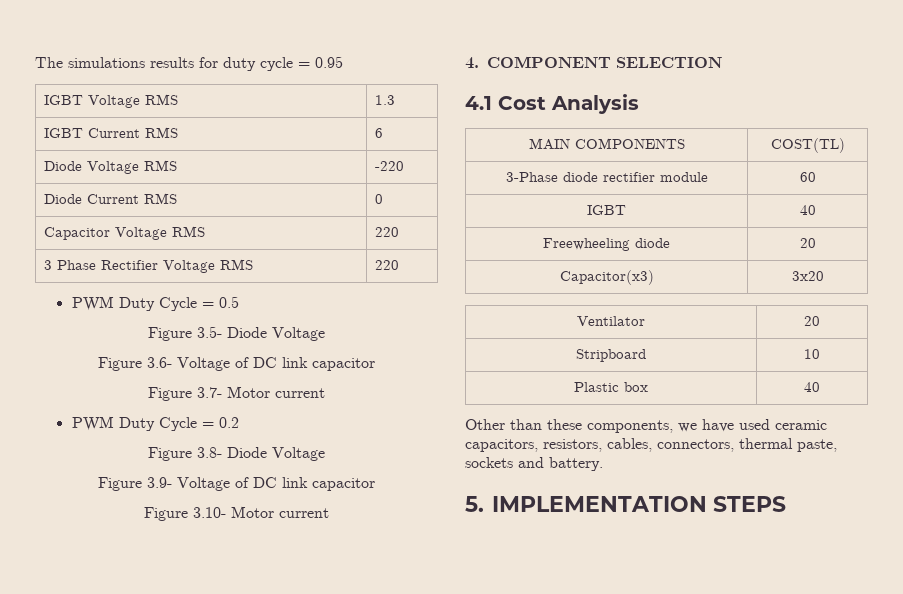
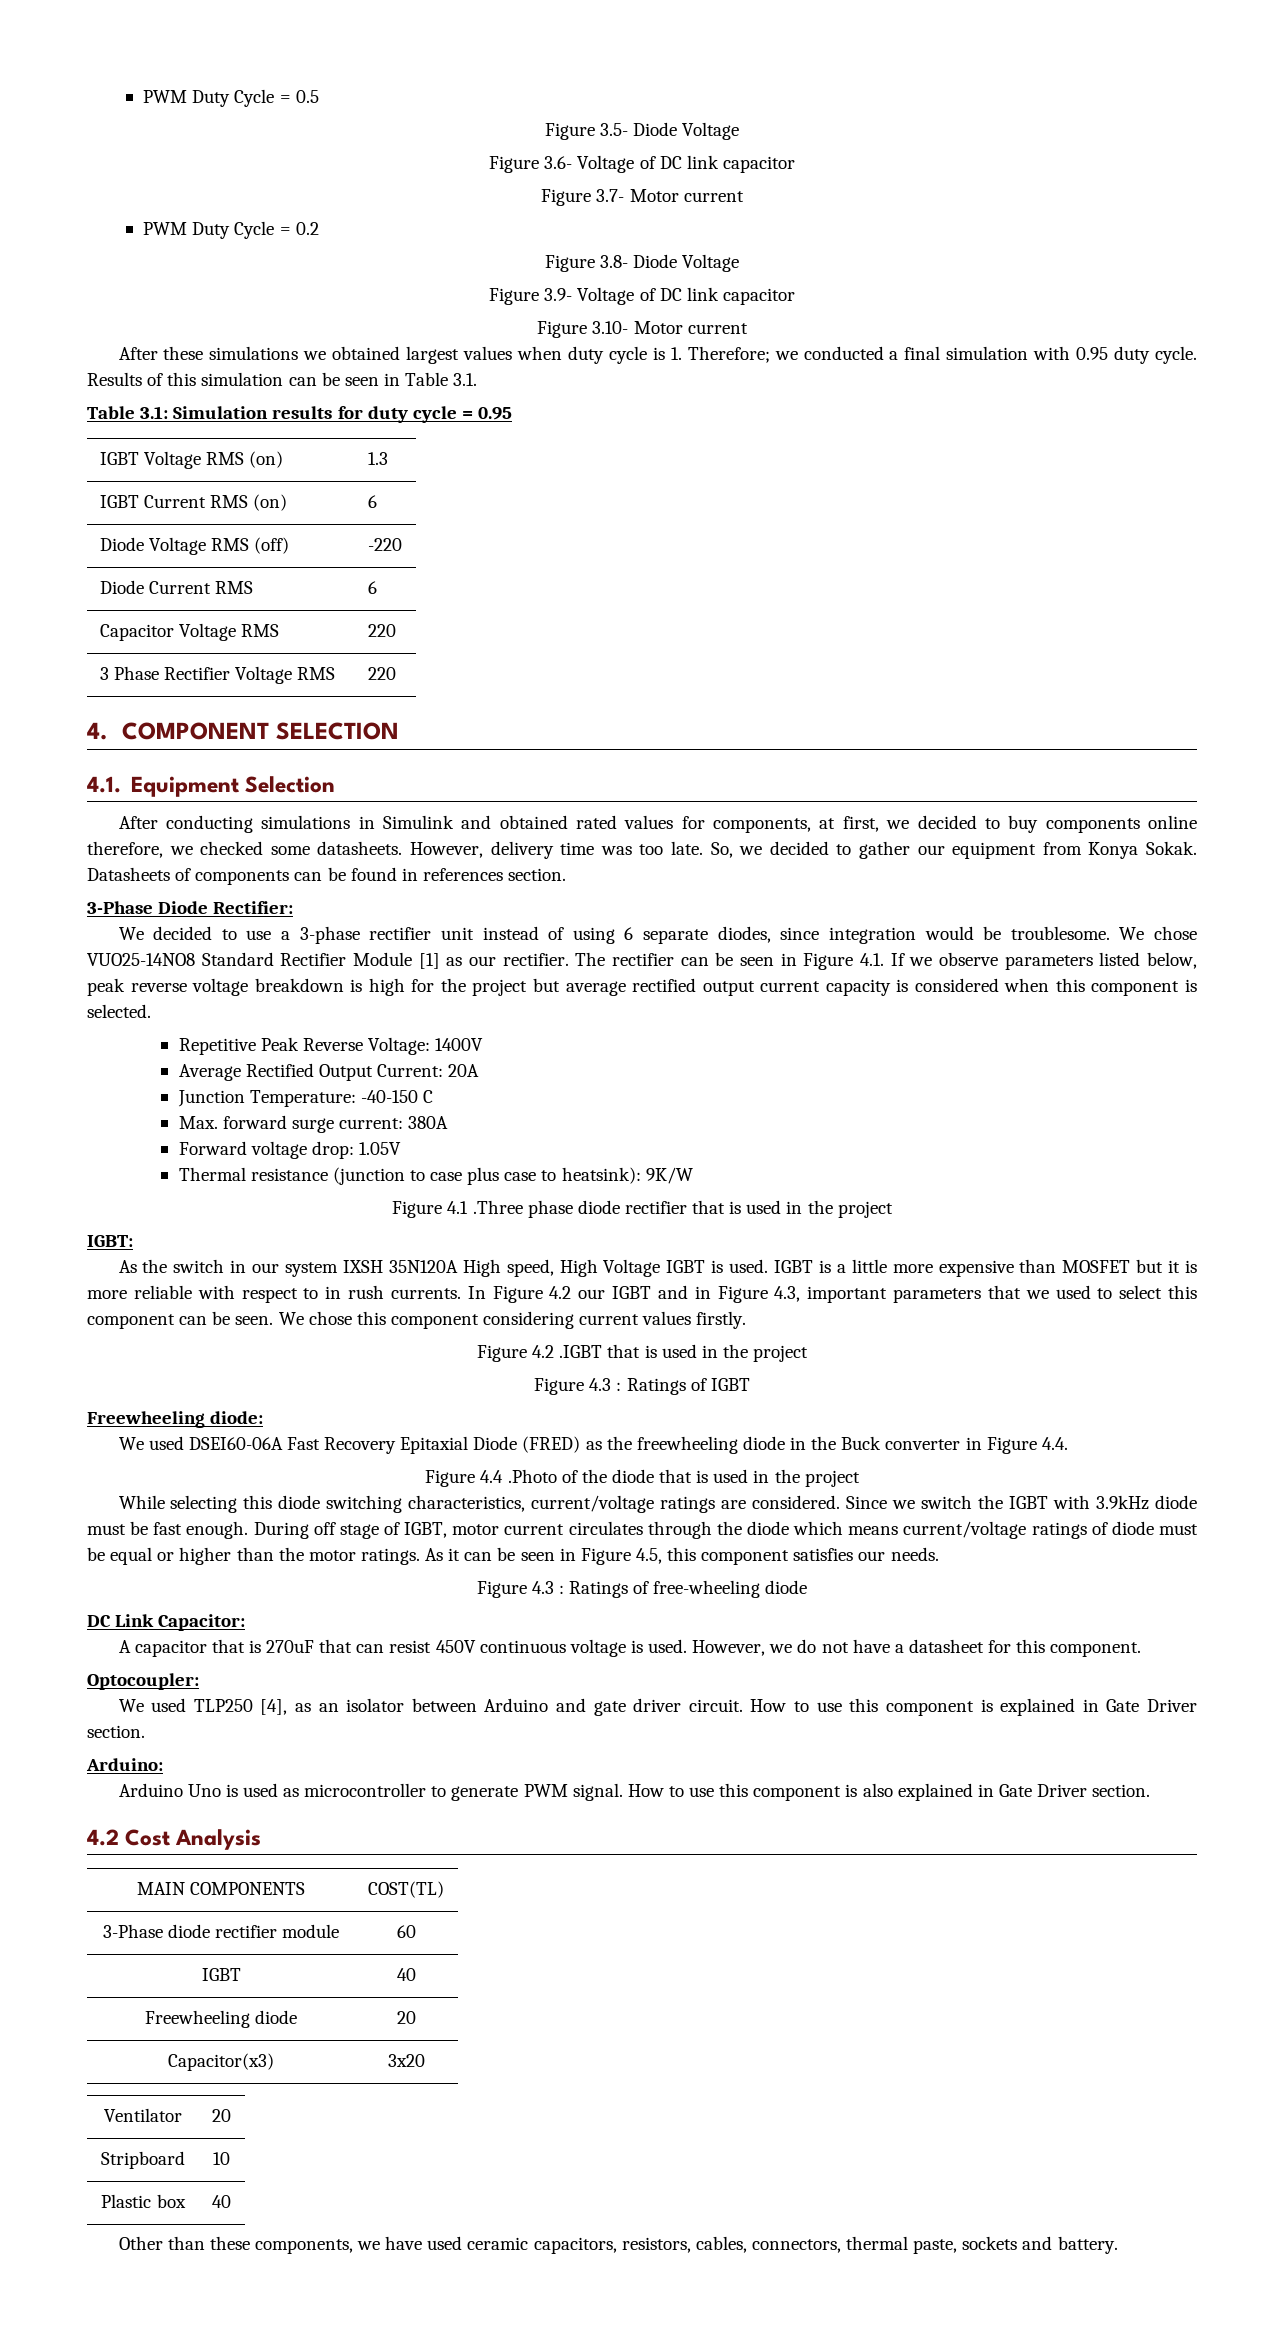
- The simulations results for duty cycle = 0.95
- IGBT Voltage RMS | 1.3
- IGBT Current RMS | 6
- Diode Voltage RMS | -220
- Diode Current RMS | 0
- Capacitor Voltage RMS | 220
- 3 Phase Rectifier Voltage RMS | 220
+ After these simulations we obtained largest values when duty cycle is 1. Therefore; we conducted a final simulation with 0.95 duty cycle. Results of this simulation can be seen in Table 3.1.
+ Table 3.1: Simulation results for duty cycle = 0.95
+ IGBT Voltage RMS (on) | 1.3
+ IGBT Current RMS (on) | 6
+ Diode Voltage RMS (off) | -220
+ Diode Current RMS | 6
+ Capacitor Voltage RMS | 220
+ 3 Phase Rectifier Voltage RMS | 220
  4. COMPONENT SELECTION
- 4.1 Cost Analysis
+ 4.1. Equipment Selection
+ After conducting simulations in Simulink and obtained rated values for components, at first, we decided to buy components online therefore, we checked some datasheets. However, delivery time was too late. So, we decided to gather our equipment from Konya Sokak. Datasheets of components can be found in references section.
+ 3-Phase Diode Rectifier:
+ We decided to use a 3-phase rectifier unit instead of using 6 separate diodes, since integration would be troublesome. We chose VUO25-14NO8 Standard Rectifier Module [1] as our rectifier. The rectifier can be seen in Figure 4.1. If we observe parameters listed below, peak reverse voltage breakdown is high for the project but average rectified output current capacity is considered when this component is selected.
+ Repetitive Peak Reverse Voltage: 1400V
+ Average Rectified Output Current: 20A
+ Junction Temperature: -40-150 C
+ Max. forward surge current: 380A
+ Forward voltage drop: 1.05V
+ Thermal resistance (junction to case plus case to heatsink): 9K/W
+ Figure 4.1 .Three phase diode rectifier that is used in the project
+ IGBT:
+ As the switch in our system IXSH 35N120A High speed, High Voltage IGBT is used. IGBT is a little more expensive than MOSFET but it is more reliable with respect to in rush currents. In Figure 4.2 our IGBT and in Figure 4.3, important parameters that we used to select this component can be seen. We chose this component considering current values firstly.
+ Figure 4.2 .IGBT that is used in the project
+ Figure 4.3 : Ratings of IGBT
+ Freewheeling diode:
+ We used DSEI60-06A Fast Recovery Epitaxial Diode (FRED) as the freewheeling diode in the Buck converter in Figure 4.4.
+ Figure 4.4 .Photo of the diode that is used in the project
+ While selecting this diode switching characteristics, current/voltage ratings are considered. Since we switch the IGBT with 3.9kHz diode must be fast enough. During off stage of IGBT, motor current circulates through the diode which means current/voltage ratings of diode must be equal or higher than the motor ratings. As it can be seen in Figure 4.5, this component satisfies our needs.
+ Figure 4.3 : Ratings of free-wheeling diode
+ DC Link Capacitor:
+ A capacitor that is 270uF that can resist 450V continuous voltage is used. However, we do not have a datasheet for this component.
+ Optocoupler:
+ We used TLP250 [4], as an isolator between Arduino and gate driver circuit. How to use this component is explained in Gate Driver section.
+ Arduino:
+ Arduino Uno is used as microcontroller to generate PWM signal. How to use this component is also explained in Gate Driver section.
+ 4.2 Cost Analysis
- 5. IMPLEMENTATION STEPS

